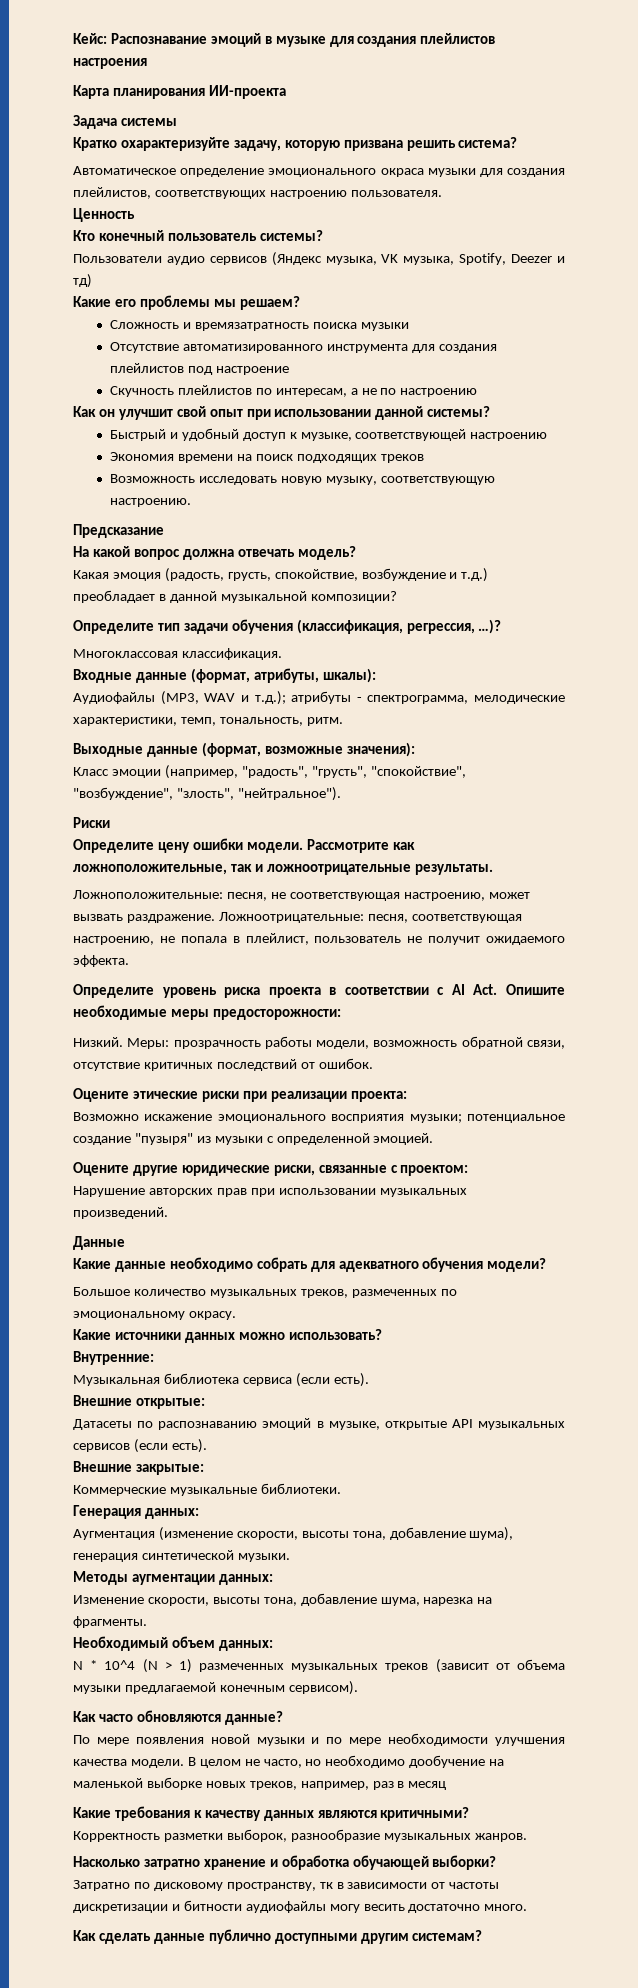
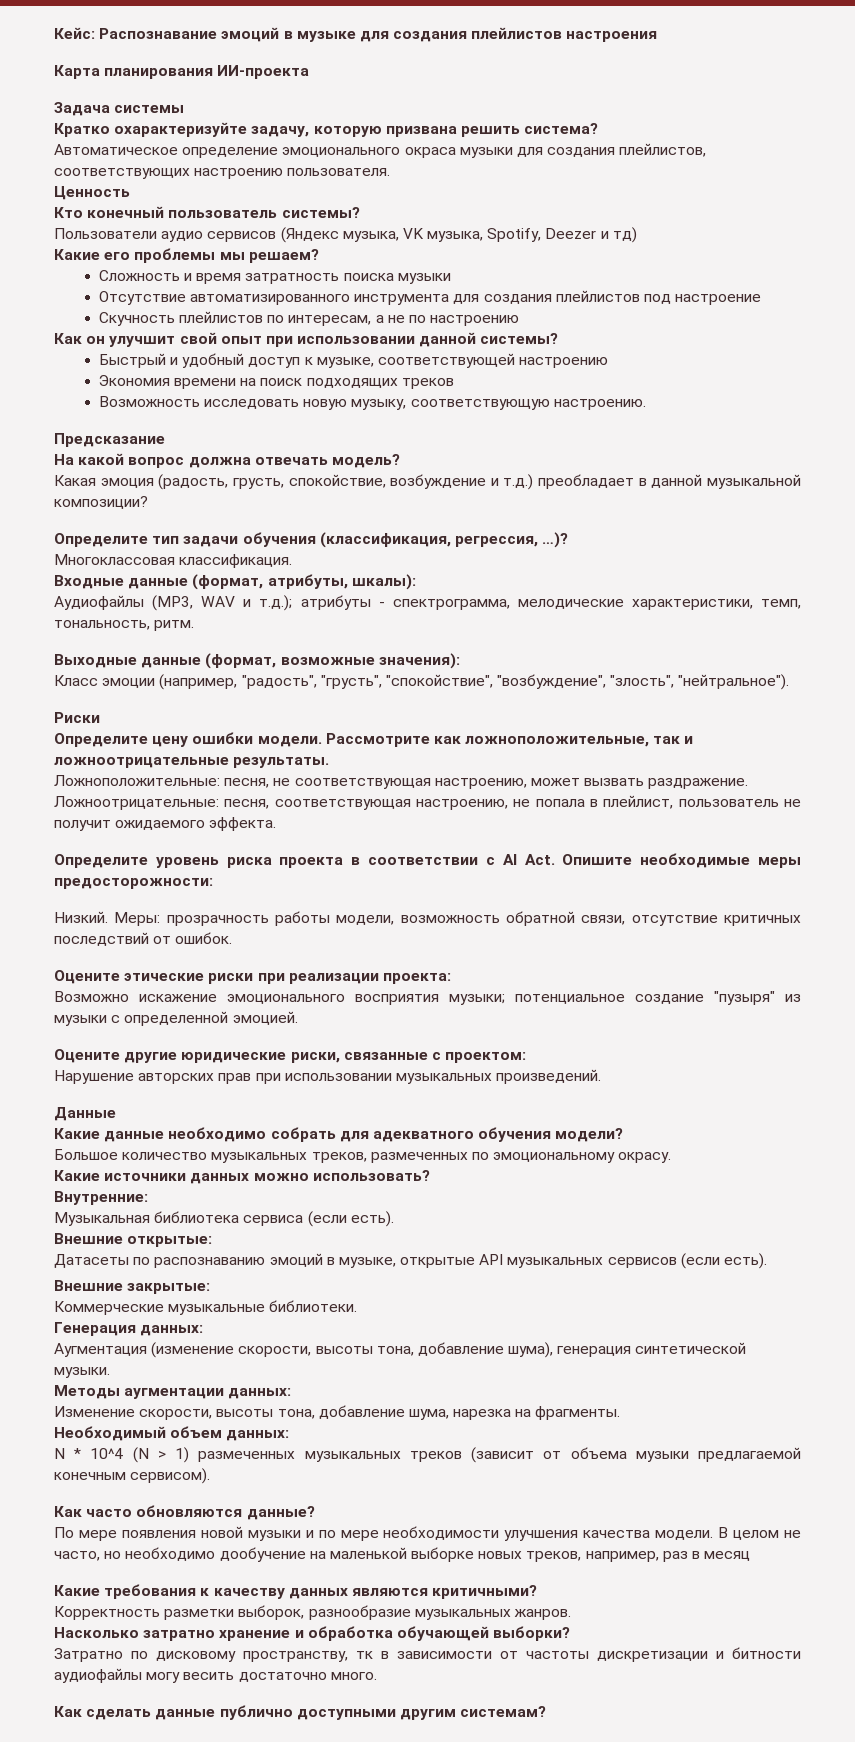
- Сложность и времязатратность поиска музыки
+ Сложность и время затратность поиска музыки

